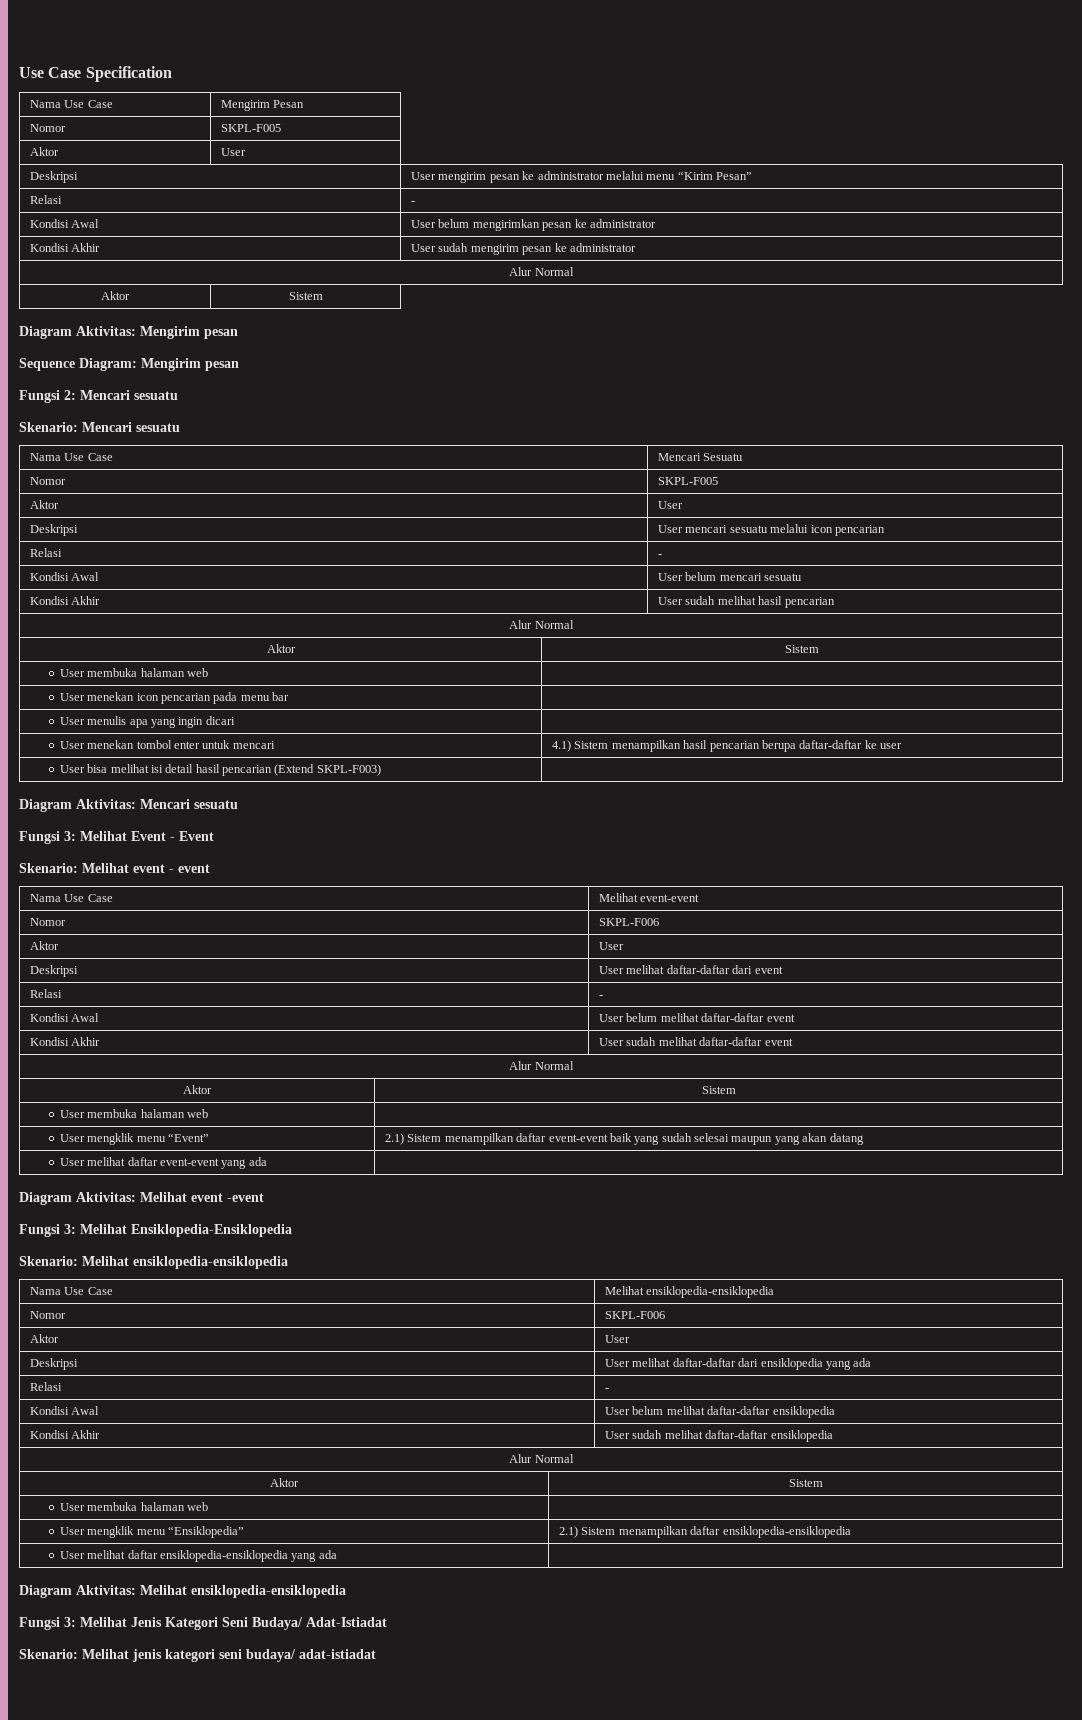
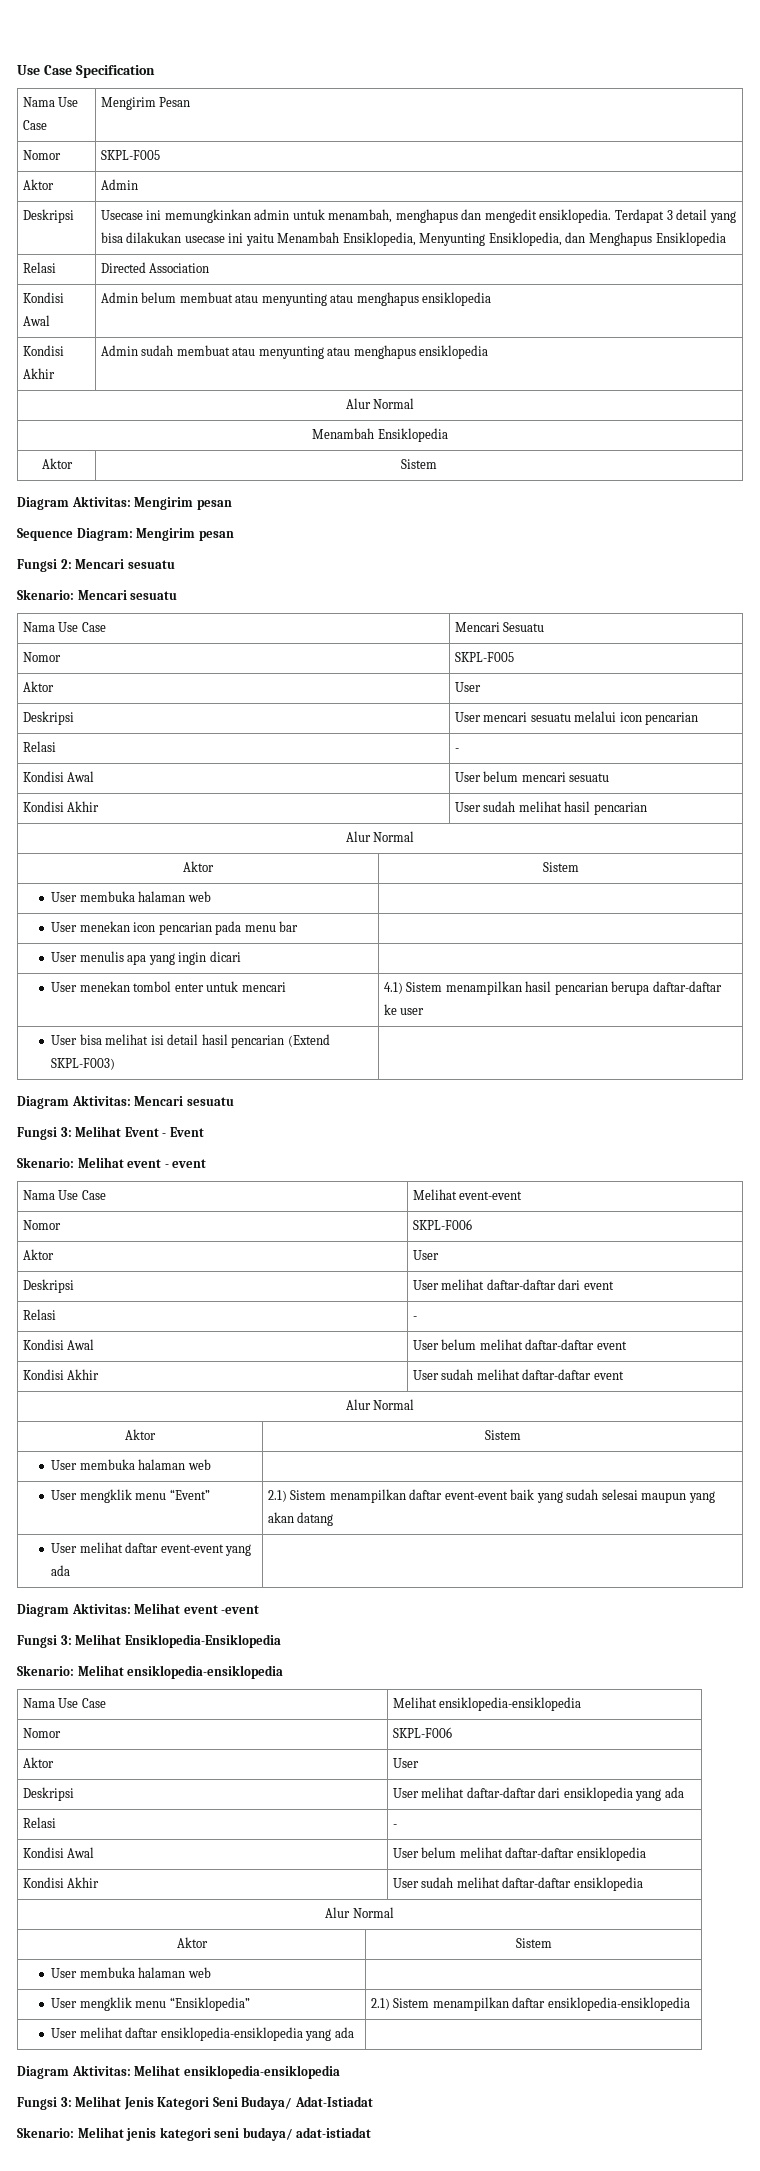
  Nama Use Case | Mengirim Pesan
  Nomor | SKPL-F005
- Aktor | User
- Deskripsi | User mengirim pesan ke administrator melalui menu “Kirim Pesan”
- Relasi | -
- Kondisi Awal | User belum mengirimkan pesan ke administrator
- Kondisi Akhir | User sudah mengirim pesan ke administrator
+ Aktor | Admin
+ Deskripsi | Usecase ini memungkinkan admin untuk menambah, menghapus dan mengedit ensiklopedia. Terdapat 3 detail yang bisa dilakukan usecase ini yaitu Menambah Ensiklopedia, Menyunting Ensiklopedia, dan Menghapus Ensiklopedia
+ Relasi | Directed Association
+ Kondisi Awal | Admin belum membuat atau menyunting atau menghapus ensiklopedia
+ Kondisi Akhir | Admin sudah membuat atau menyunting atau menghapus ensiklopedia
  Alur Normal
+ Menambah Ensiklopedia

